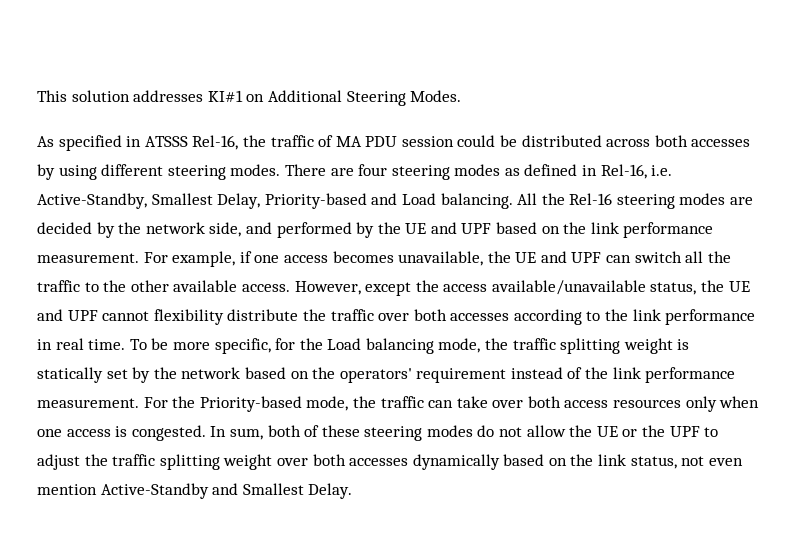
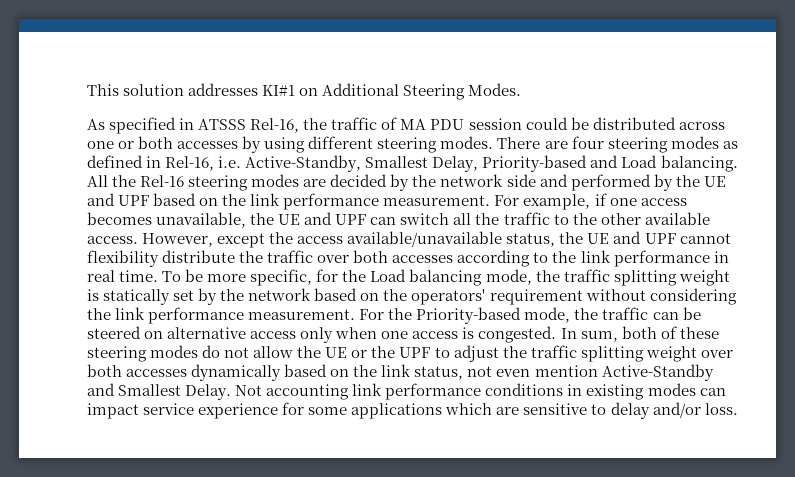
- As specified in ATSSS Rel-16, the traffic of MA PDU session could be distributed across both accesses by using different steering modes.
+ As specified in ATSSS Rel-16, the traffic of MA PDU session could be distributed across one or both accesses by using different steering modes.
- All the Rel-16 steering modes are decided by the network side, and performed by the UE and UPF based on the link performance measurement.
+ All the Rel-16 steering modes are decided by the network side and performed by the UE and UPF based on the link performance measurement.
- To be more specific, for the Load balancing mode, the traffic splitting weight is statically set by the network based on the operators' requirement instead of the link performance measurement.
+ To be more specific, for the Load balancing mode, the traffic splitting weight is statically set by the network based on the operators' requirement without considering the link performance measurement.
- For the Priority-based mode, the traffic can take over both access resources only when one access is congested.
+ For the Priority-based mode, the traffic can be steered on alternative access only when one access is congested.
+ Not accounting link performance conditions in existing modes can impact service experience for some applications which are sensitive to delay and/or loss.

